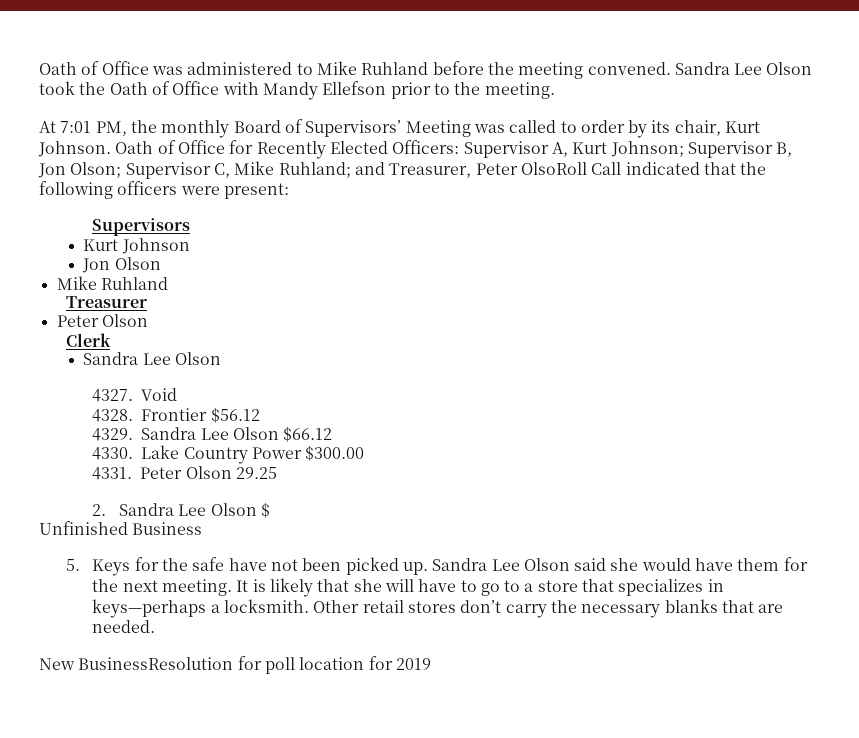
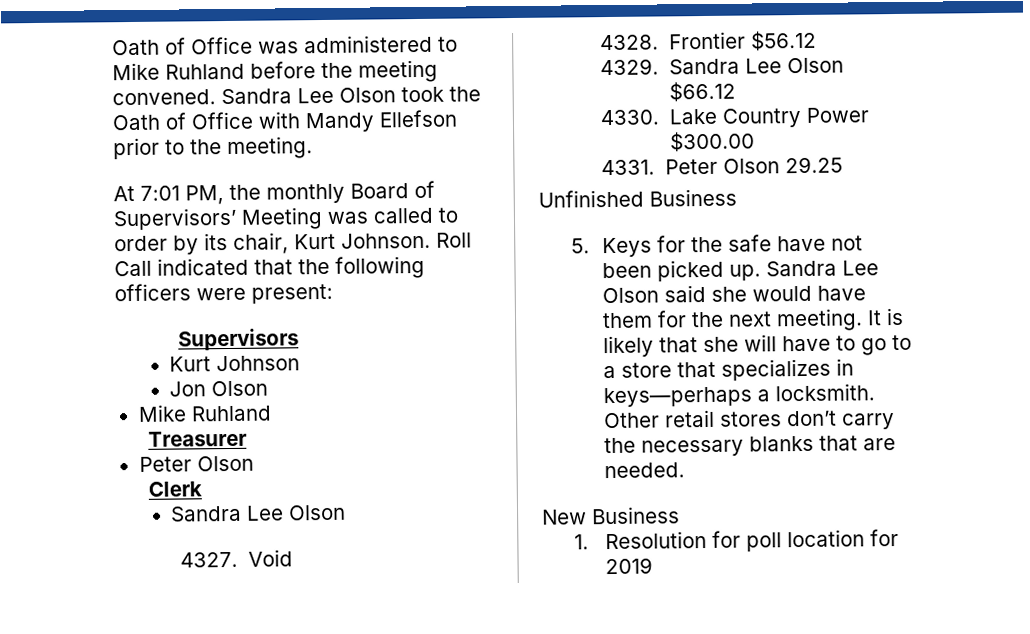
- Oath of Office for Recently Elected Officers: Supervisor A, Kurt Johnson; Supervisor B, Jon Olson; Supervisor C, Mike Ruhland; and Treasurer, Peter OlsoRoll Call indicated that the following officers were present:
+ Roll Call indicated that the following officers were present:
- 2. Sandra Lee Olson $
- New BusinessResolution for poll location for 2019
+ New Business
+ 1. Resolution for poll location for 2019

